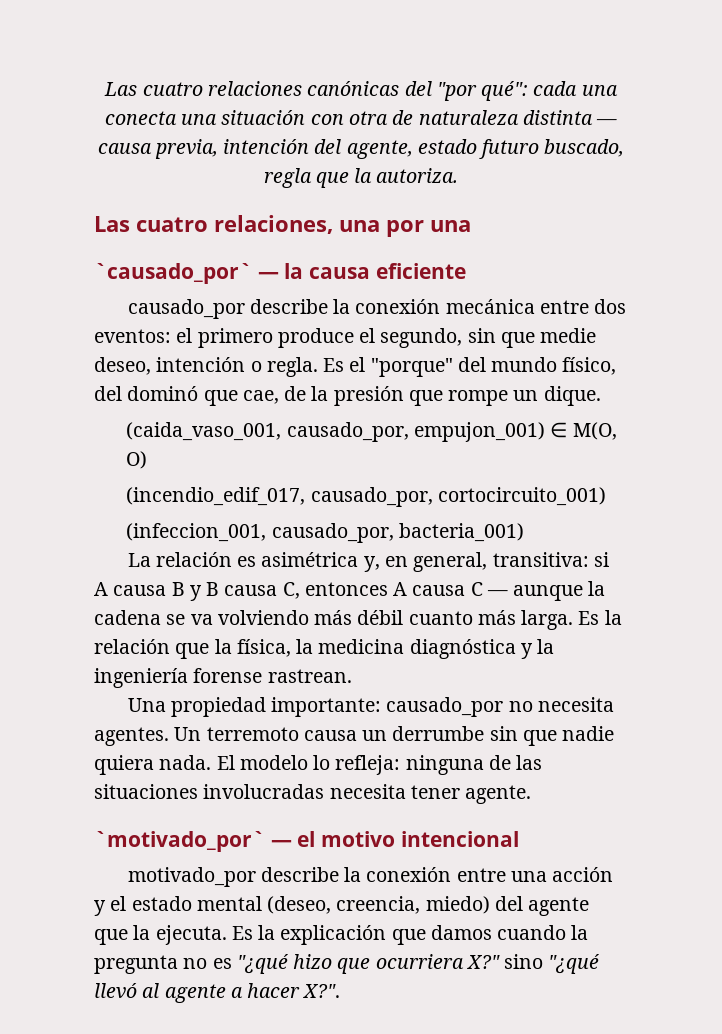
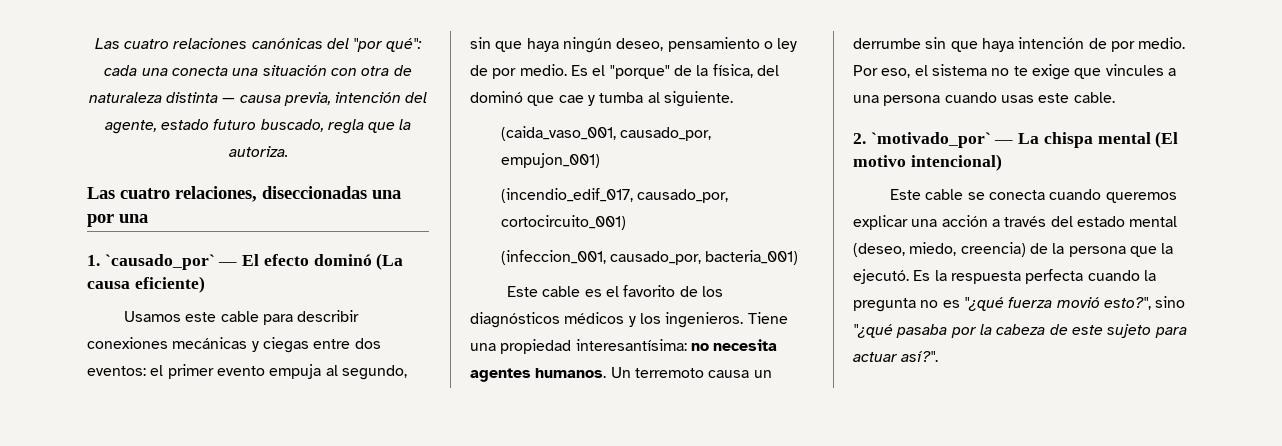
- Las cuatro relaciones, una por una
+ Las cuatro relaciones, diseccionadas una por una
- `causado_por` — la causa eficiente
- causado_por describe la conexión mecánica entre dos eventos: el primero produce el segundo, sin que medie deseo, intención o regla. Es el "porque" del mundo físico, del dominó que cae, de la presión que rompe un dique.
+ 1. `causado_por` — El efecto dominó (La causa eficiente)
+ Usamos este cable para describir conexiones mecánicas y ciegas entre dos eventos: el primer evento empuja al segundo, sin que haya ningún deseo, pensamiento o ley de por medio. Es el "porque" de la física, del dominó que cae y tumba al siguiente.
- (caida_vaso_001, causado_por, empujon_001) ∈ M(O, O)
+ (caida_vaso_001, causado_por, empujon_001)
- La relación es asimétrica y, en general, transitiva: si A causa B y B causa C, entonces A causa C — aunque la cadena se va volviendo más débil cuanto más larga. Es la relación que la física, la medicina diagnóstica y la ingeniería forense rastrean.
- Una propiedad importante: causado_por no necesita agentes.
+ Este cable es el favorito de los diagnósticos médicos y los ingenieros. Tiene una propiedad interesantísima: no necesita agentes humanos.
- Un terremoto causa un derrumbe sin que nadie quiera nada. El modelo lo refleja: ninguna de las situaciones involucradas necesita tener agente.
- `motivado_por` — el motivo intencional
- motivado_por describe la conexión entre una acción y el estado mental (deseo, creencia, miedo) del agente que la ejecuta. Es la explicación que damos cuando la pregunta no es "¿qué hizo que ocurriera X?" sino "¿qué llevó al agente a hacer X?".
+ Un terremoto causa un derrumbe sin que haya intención de por medio. Por eso, el sistema no te exige que vincules a una persona cuando usas este cable.
+ 2. `motivado_por` — La chispa mental (El motivo intencional)
+ Este cable se conecta cuando queremos explicar una acción a través del estado mental (deseo, miedo, creencia) de la persona que la ejecutó. Es la respuesta perfecta cuando la pregunta no es "¿qué fuerza movió esto?", sino "¿qué pasaba por la cabeza de este sujeto para actuar así?".

